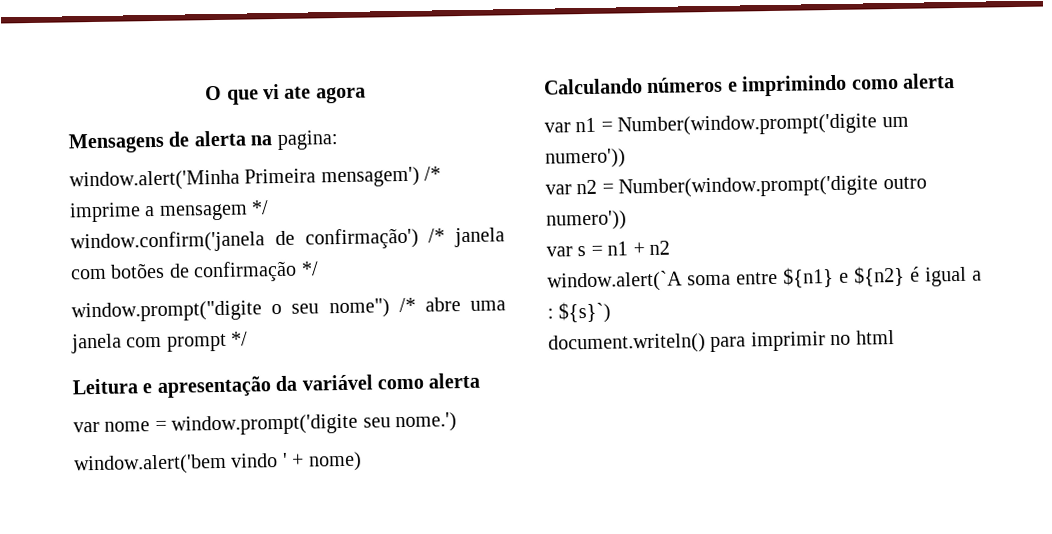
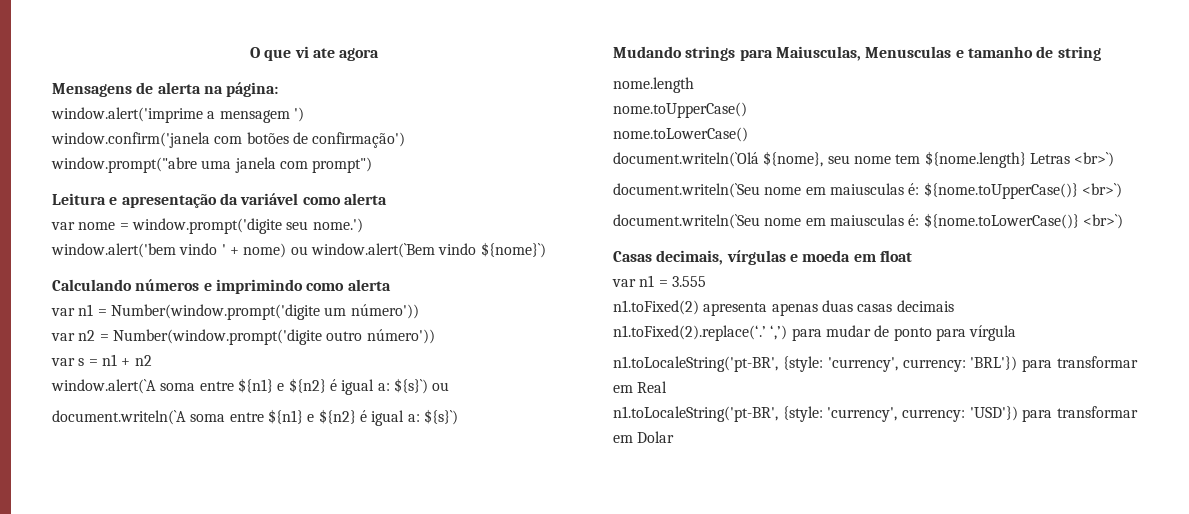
- Mensagens de alerta na pagina:
- window.alert('Minha Primeira mensagem') /* imprime a mensagem */
+ Mensagens de alerta na página:
+ window.alert('imprime a mensagem ')
- window.confirm('janela de confirmação') /* janela com botões de confirmação */
- window.prompt("digite o seu nome") /* abre uma janela com prompt */
+ window.confirm('janela com botões de confirmação')
+ window.prompt("abre uma janela com prompt")
- window.alert('bem vindo ' + nome)
+ window.alert('bem vindo ' + nome) ou window.alert(`Bem vindo ${nome}`)
- var n1 = Number(window.prompt('digite um numero'))
+ var n1 = Number(window.prompt('digite um número'))
- var n2 = Number(window.prompt('digite outro numero'))
+ var n2 = Number(window.prompt('digite outro número'))
- window.alert(`A soma entre ${n1} e ${n2} é igual a : ${s}`)
- document.writeln() para imprimir no html
+ window.alert(`A soma entre ${n1} e ${n2} é igual a: ${s}`) ou
+ document.writeln(`A soma entre ${n1} e ${n2} é igual a: ${s}`)
+ Mudando strings para Maiusculas, Menusculas e tamanho de string
+ nome.length
+ nome.toUpperCase()
+ nome.toLowerCase()
+ document.writeln(`Olá ${nome}, seu nome tem ${nome.length} Letras <br>`)
+ document.writeln(`Seu nome em maiusculas é: ${nome.toUpperCase()} <br>`)
+ document.writeln(`Seu nome em maiusculas é: ${nome.toLowerCase()} <br>`)
+ Casas decimais, vírgulas e moeda em float
+ var n1 = 3.555
+ n1.toFixed(2) apresenta apenas duas casas decimais
+ n1.toFixed(2).replace(‘.’ ‘,’) para mudar de ponto para vírgula
+ n1.toLocaleString('pt-BR', {style: 'currency', currency: 'BRL'}) para transformar em Real
+ n1.toLocaleString('pt-BR', {style: 'currency', currency: 'USD'}) para transformar em Dolar

